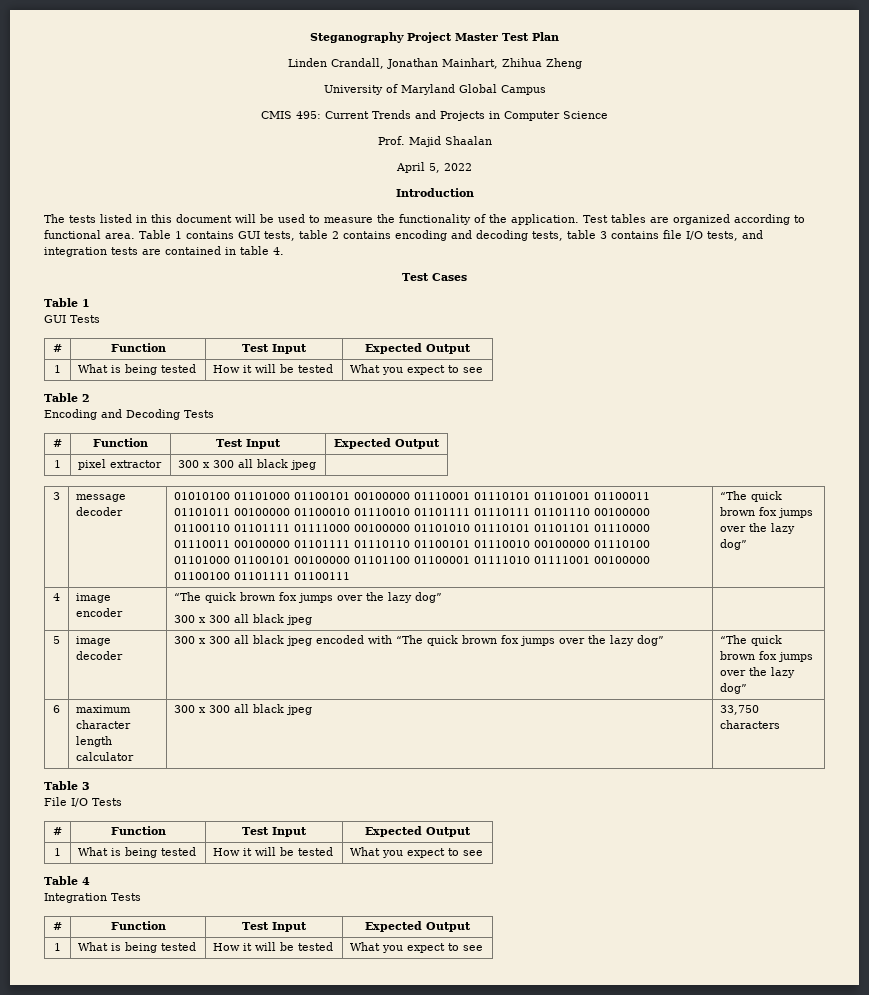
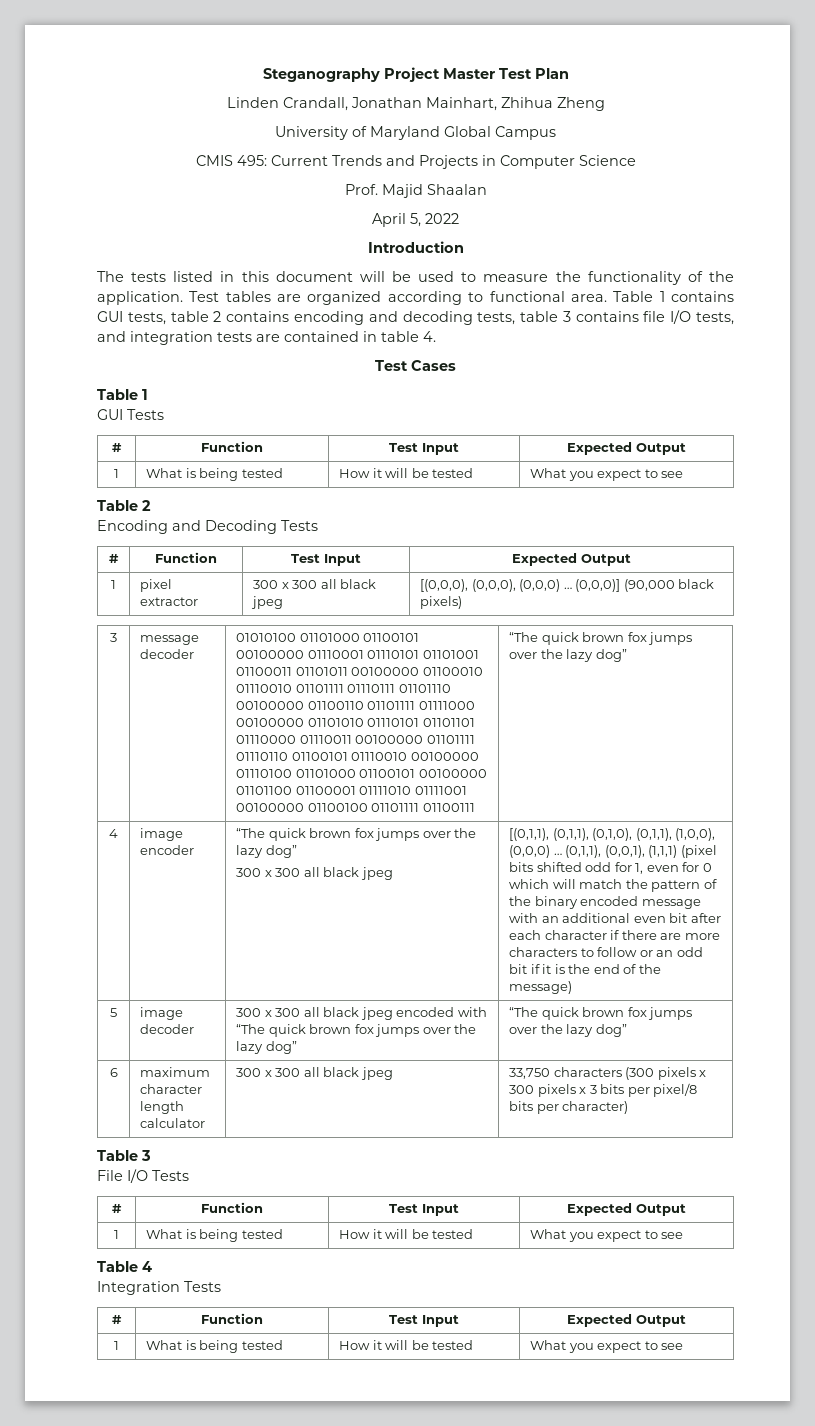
- 1 | pixel extractor | 300 x 300 all black jpeg |
+ 1 | pixel extractor | 300 x 300 all black jpeg | [(0,0,0), (0,0,0), (0,0,0) … (0,0,0)] (90,000 black pixels)
+ [(0,1,1), (0,1,1), (0,1,0), (0,1,1), (1,0,0), (0,0,0) … (0,1,1), (0,0,1), (1,1,1) (pixel bits shifted odd for 1, even for 0 which will match the pattern of the binary encoded message with an additional even bit after each character if there are more characters to follow or an odd bit if it is the end of the message)
- 6 | maximum character length calculator | 300 x 300 all black jpeg | 33,750 characters
+ 6 | maximum character length calculator | 300 x 300 all black jpeg | 33,750 characters (300 pixels x 300 pixels x 3 bits per pixel/8 bits per character)

